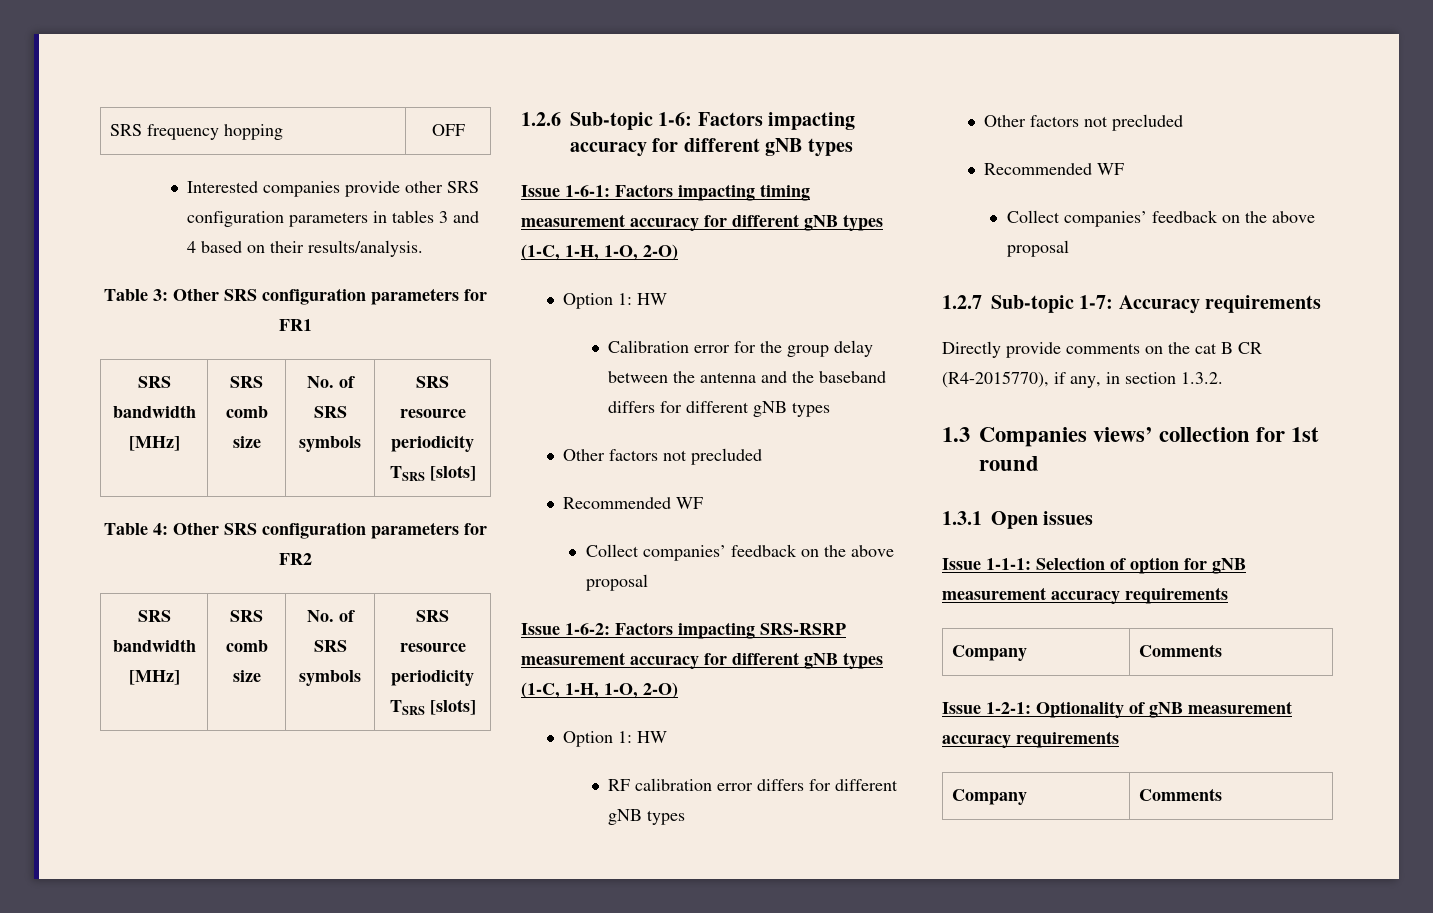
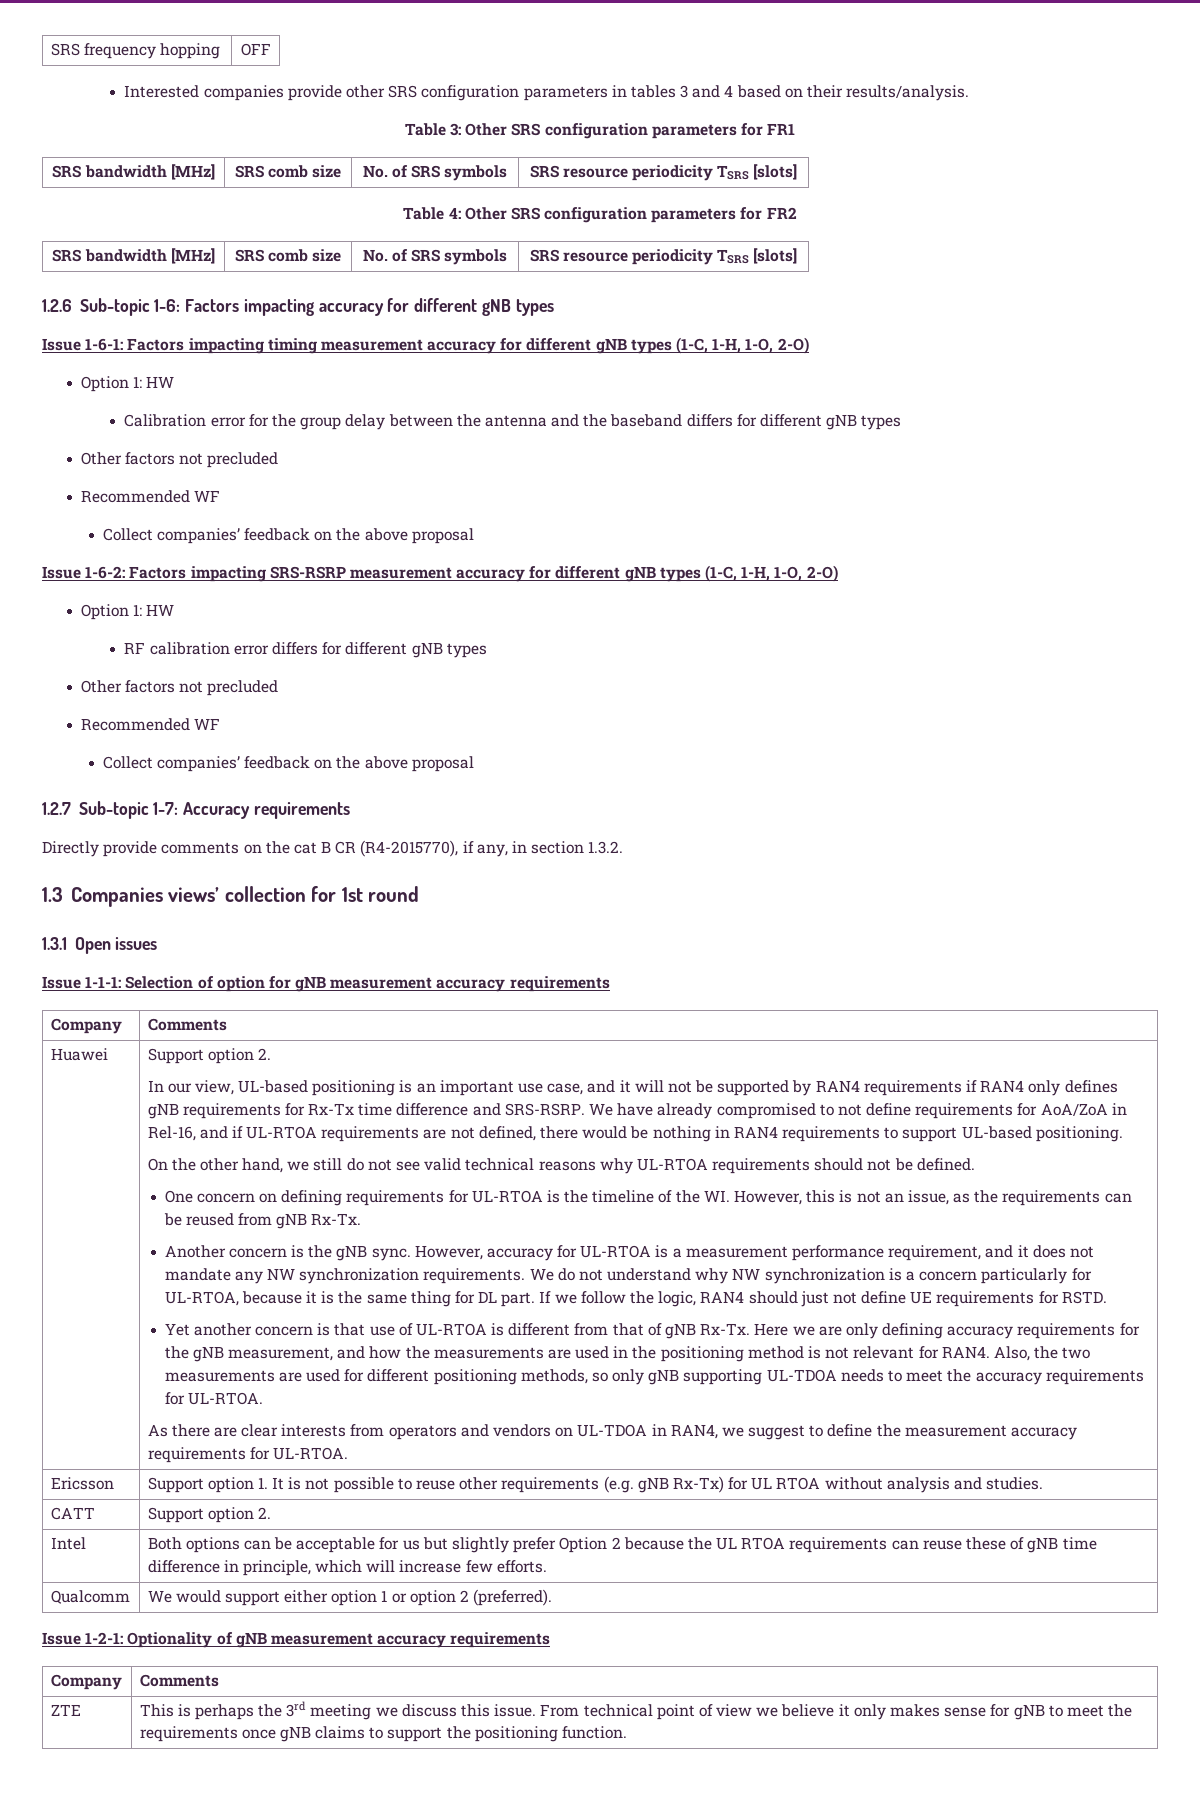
+ Huawei | Support option 2.
+ In our view, UL-based positioning is an important use case, and it will not be supported by RAN4 requirements if RAN4 only defines gNB requirements for Rx-Tx time difference and SRS-RSRP. We have already compromised to not define requirements for AoA/ZoA in Rel-16, and if UL-RTOA requirements are not defined, there would be nothing in RAN4 requirements to support UL-based positioning.
+ On the other hand, we still do not see valid technical reasons why UL-RTOA requirements should not be defined.
+ One concern on defining requirements for UL-RTOA is the timeline of the WI. However, this is not an issue, as the requirements can be reused from gNB Rx-Tx.
+ Another concern is the gNB sync. However, accuracy for UL-RTOA is a measurement performance requirement, and it does not mandate any NW synchronization requirements. We do not understand why NW synchronization is a concern particularly for UL-RTOA, because it is the same thing for DL part. If we follow the logic, RAN4 should just not define UE requirements for RSTD.
+ Yet another concern is that use of UL-RTOA is different from that of gNB Rx-Tx. Here we are only defining accuracy requirements for the gNB measurement, and how the measurements are used in the positioning method is not relevant for RAN4. Also, the two measurements are used for different positioning methods, so only gNB supporting UL-TDOA needs to meet the accuracy requirements for UL-RTOA.
+ As there are clear interests from operators and vendors on UL-TDOA in RAN4, we suggest to define the measurement accuracy requirements for UL-RTOA.
+ Ericsson | Support option 1. It is not possible to reuse other requirements (e.g. gNB Rx-Tx) for UL RTOA without analysis and studies.
+ CATT | Support option 2.
+ Intel | Both options can be acceptable for us but slightly prefer Option 2 because the UL RTOA requirements can reuse these of gNB time difference in principle, which will increase few efforts.
+ Qualcomm | We would support either option 1 or option 2 (preferred).
+ ZTE | This is perhaps the 3rd meeting we discuss this issue. From technical point of view we believe it only makes sense for gNB to meet the requirements once gNB claims to support the positioning function.

